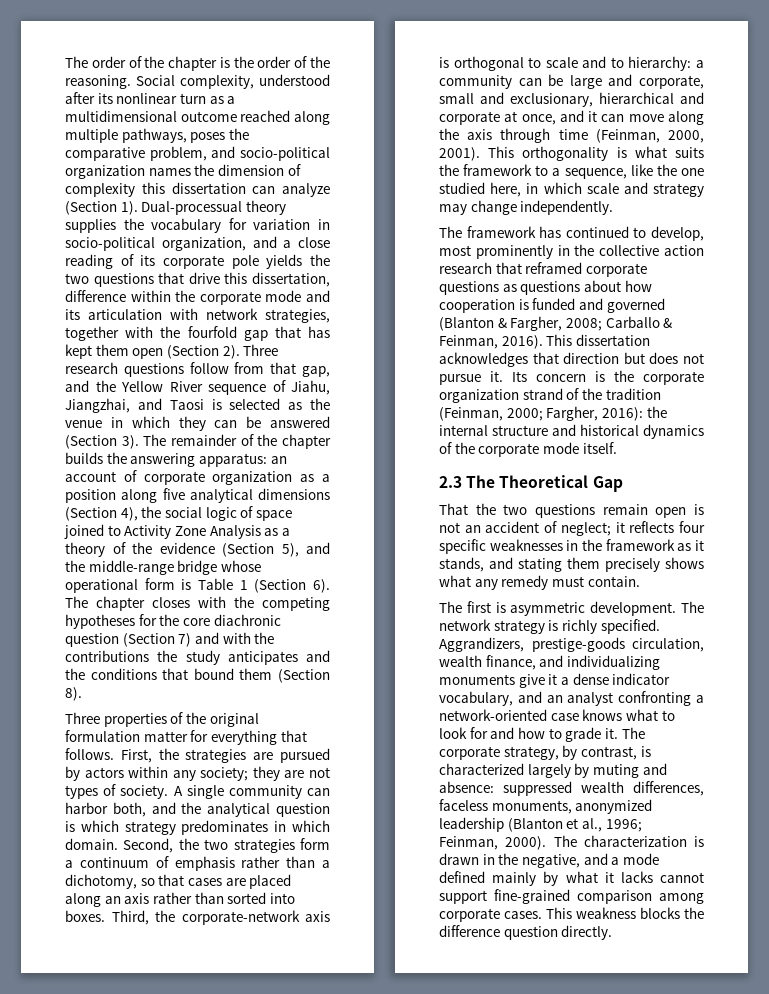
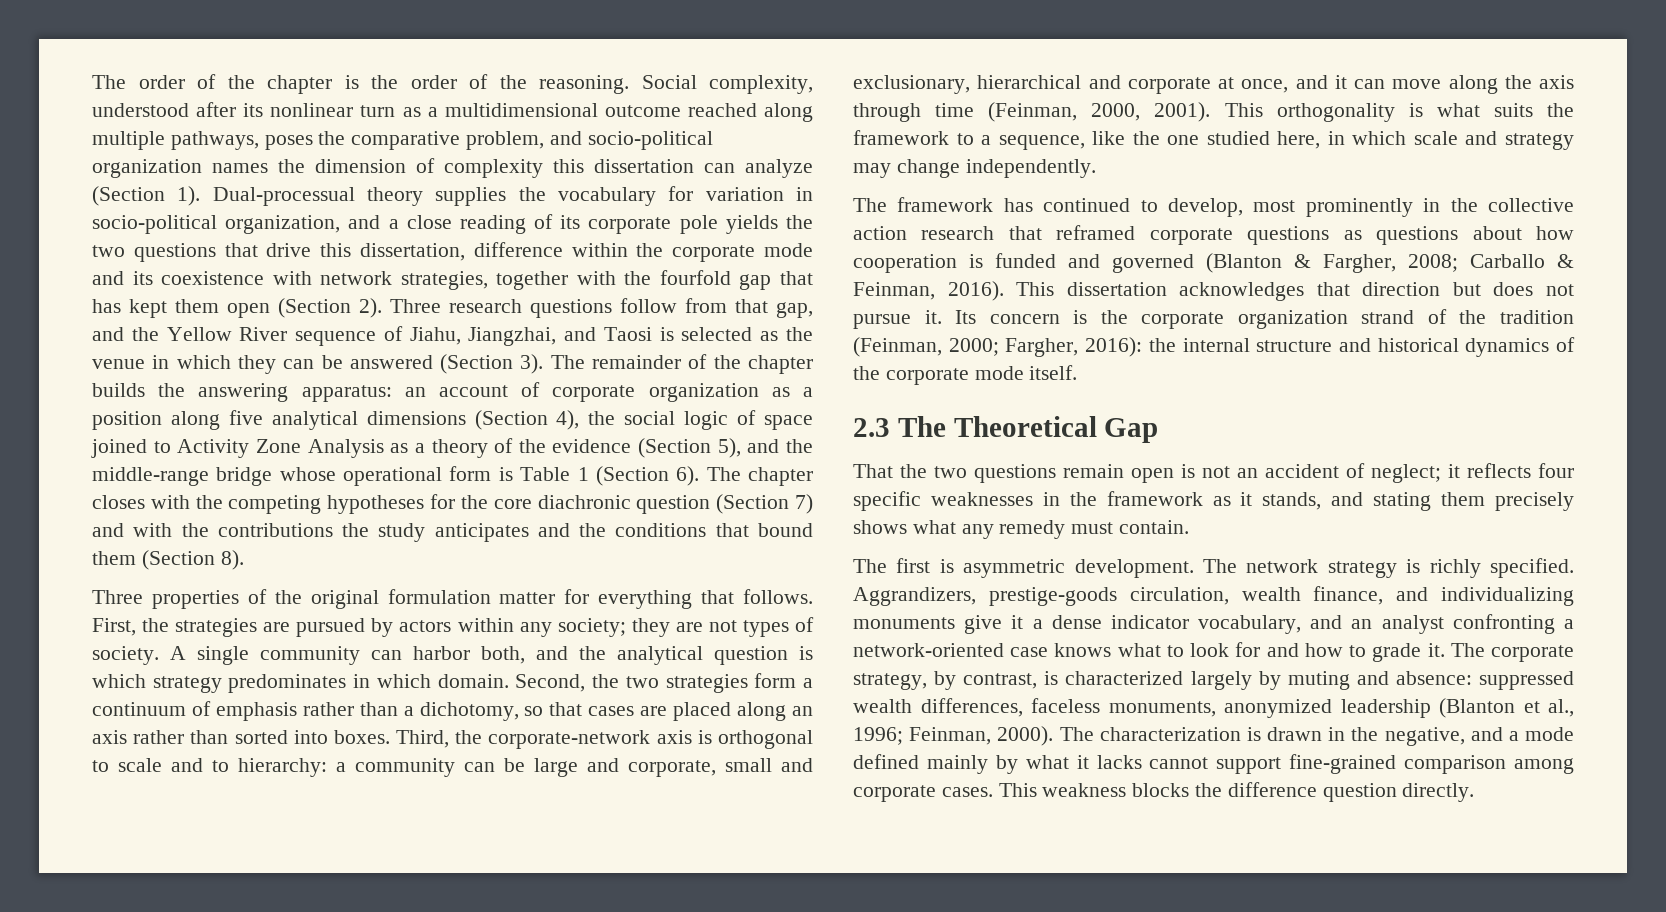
- Dual-processual theory supplies the vocabulary for variation in socio-political organization, and a close reading of its corporate pole yields the two questions that drive this dissertation, difference within the corporate mode and its articulation with network strategies, together with the fourfold gap that has kept them open (Section 2).
+ Dual-processual theory supplies the vocabulary for variation in socio-political organization, and a close reading of its corporate pole yields the two questions that drive this dissertation, difference within the corporate mode and its coexistence with network strategies, together with the fourfold gap that has kept them open (Section 2).

